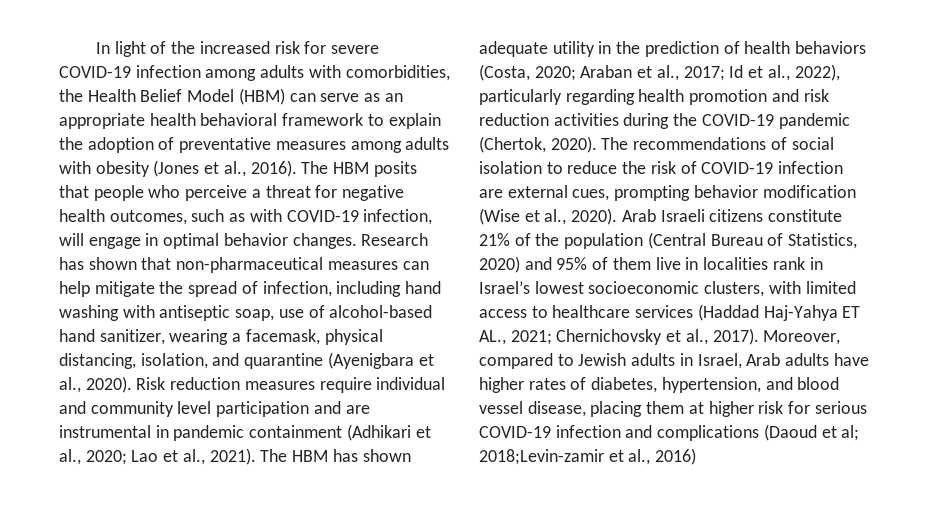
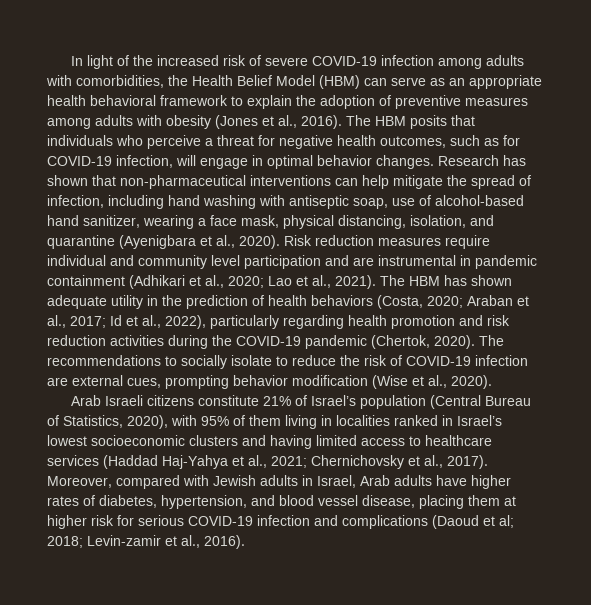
- In light of the increased risk for severe COVID-19 infection among adults with comorbidities, the Health Belief Model (HBM) can serve as an appropriate health behavioral framework to explain the adoption of preventative measures among adults with obesity (Jones et al., 2016).
+ In light of the increased risk of severe COVID-19 infection among adults with comorbidities, the Health Belief Model (HBM) can serve as an appropriate health behavioral framework to explain the adoption of preventive measures among adults with obesity (Jones et al., 2016).
- The HBM posits that people who perceive a threat for negative health outcomes, such as with COVID-19 infection, will engage in optimal behavior changes.
+ The HBM posits that individuals who perceive a threat for negative health outcomes, such as for COVID-19 infection, will engage in optimal behavior changes.
- Research has shown that non-pharmaceutical measures can help mitigate the spread of infection, including hand washing with antiseptic soap, use of alcohol-based hand sanitizer, wearing a facemask, physical distancing, isolation, and quarantine (Ayenigbara et al., 2020).
+ Research has shown that non-pharmaceutical interventions can help mitigate the spread of infection, including hand washing with antiseptic soap, use of alcohol-based hand sanitizer, wearing a face mask, physical distancing, isolation, and quarantine (Ayenigbara et al., 2020).
- The recommendations of social isolation to reduce the risk of COVID-19 infection are external cues, prompting behavior modification (Wise et al., 2020). Arab Israeli citizens constitute 21% of the population (Central Bureau of Statistics, 2020) and 95% of them live in localities rank in Israel’s lowest socioeconomic clusters, with limited access to healthcare services (Haddad Haj-Yahya ET AL., 2021; Chernichovsky et al., 2017).
+ The recommendations to socially isolate to reduce the risk of COVID-19 infection are external cues, prompting behavior modification (Wise et al., 2020).
+ Arab Israeli citizens constitute 21% of Israel’s population (Central Bureau of Statistics, 2020), with 95% of them living in localities ranked in Israel’s lowest socioeconomic clusters and having limited access to healthcare services (Haddad Haj-Yahya et al., 2021; Chernichovsky et al., 2017).
- Moreover, compared to Jewish adults in Israel, Arab adults have higher rates of diabetes, hypertension, and blood vessel disease, placing them at higher risk for serious COVID-19 infection and complications (Daoud et al; 2018;Levin-zamir et al., 2016)
+ Moreover, compared with Jewish adults in Israel, Arab adults have higher rates of diabetes, hypertension, and blood vessel disease, placing them at higher risk for serious COVID-19 infection and complications (Daoud et al; 2018; Levin-zamir et al., 2016).

